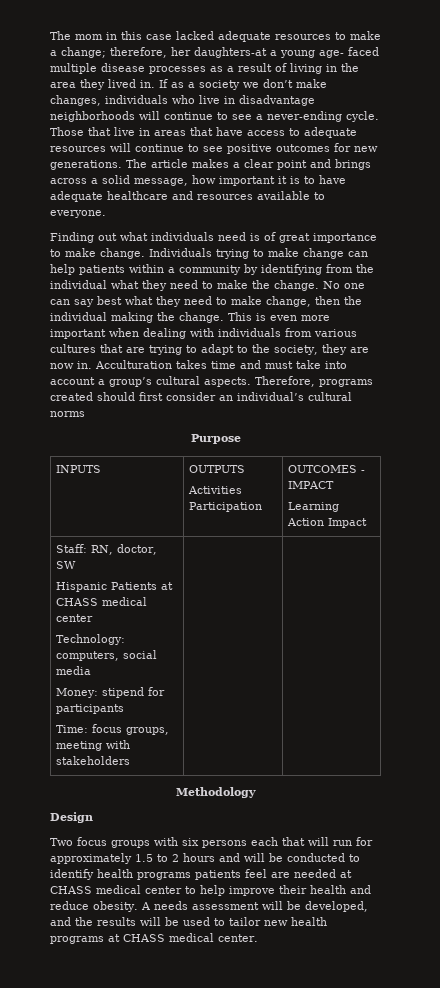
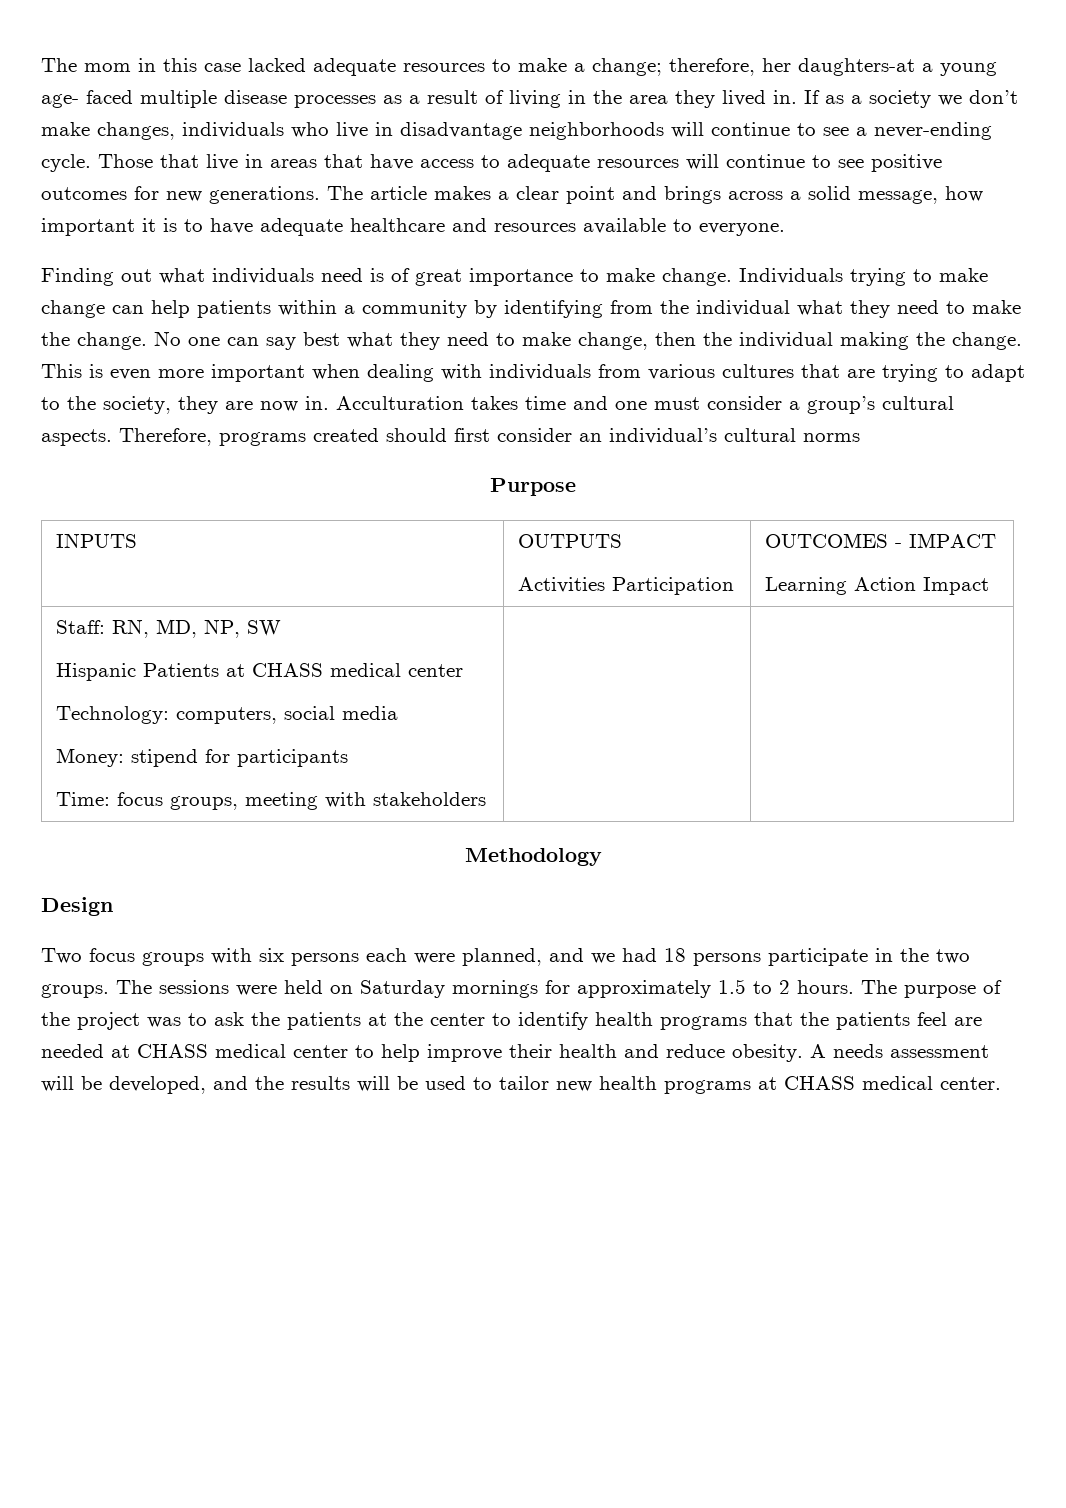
- Acculturation takes time and must take into account a group’s cultural aspects.
+ Acculturation takes time and one must consider a group’s cultural aspects.
- Staff: RN, doctor, SW
+ Staff: RN, MD, NP, SW
- Two focus groups with six persons each that will run for approximately 1.5 to 2 hours and will be conducted to identify health programs patients feel are needed at CHASS medical center to help improve their health and reduce obesity.
+ Two focus groups with six persons each were planned, and we had 18 persons participate in the two groups. The sessions were held on Saturday mornings for approximately 1.5 to 2 hours. The purpose of the project was to ask the patients at the center to identify health programs that the patients feel are needed at CHASS medical center to help improve their health and reduce obesity.

